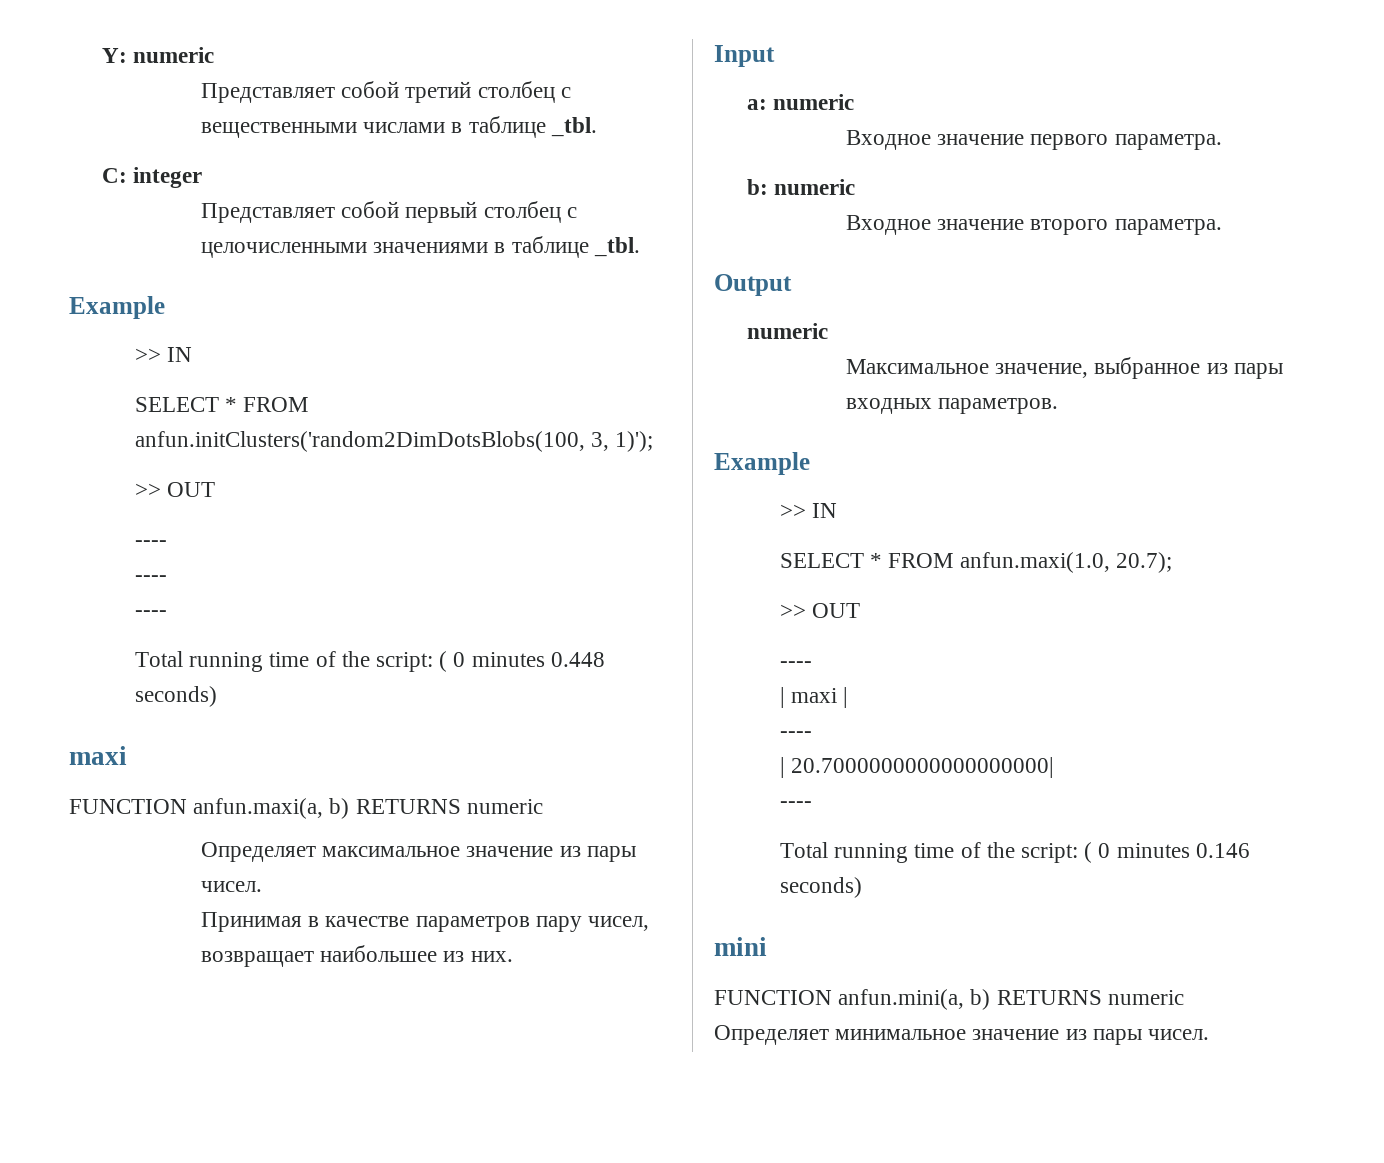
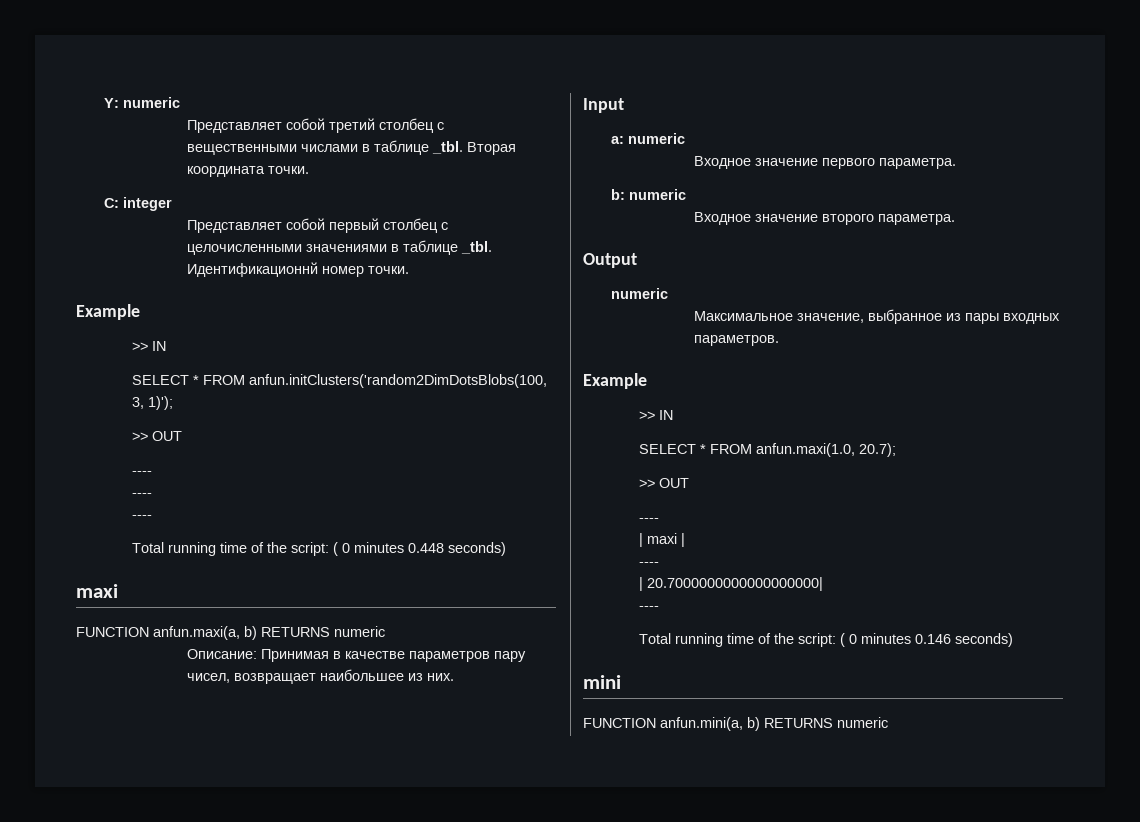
+ Вторая координата точки.
+ Идентификационнй номер точки.
- Определяет максимальное значение из пары чисел.
- Принимая в качестве параметров пару чисел, возвращает наибольшее из них.
+ Описание: Принимая в качестве параметров пару чисел, возвращает наибольшее из них.
- Определяет минимальное значение из пары чисел.

